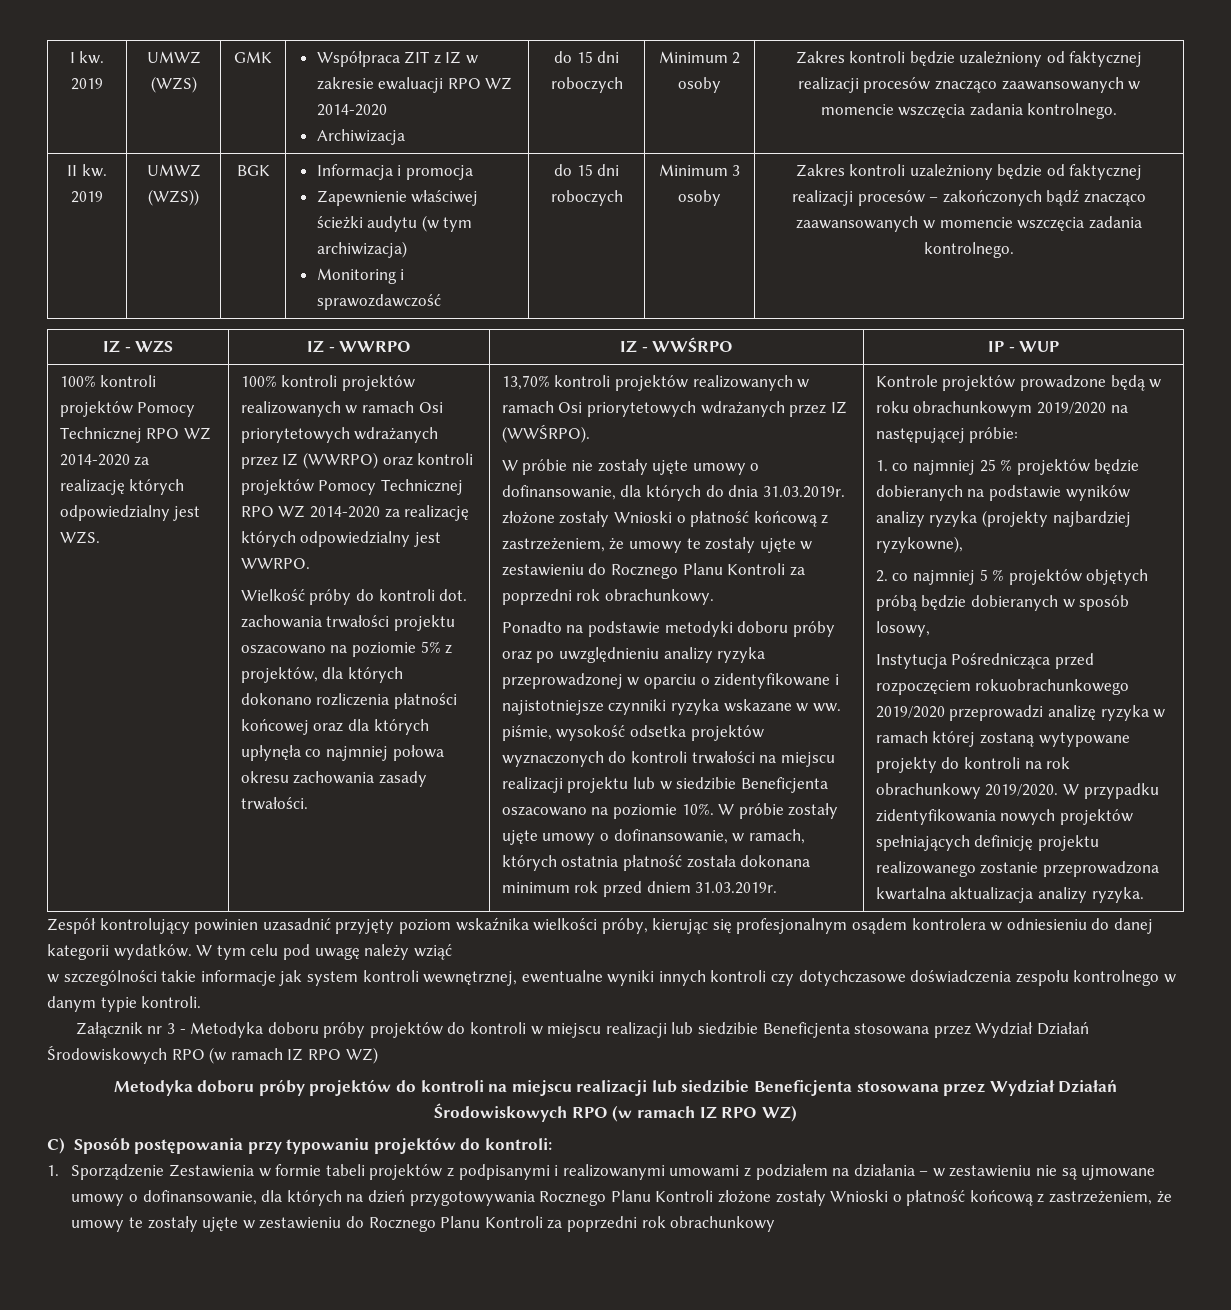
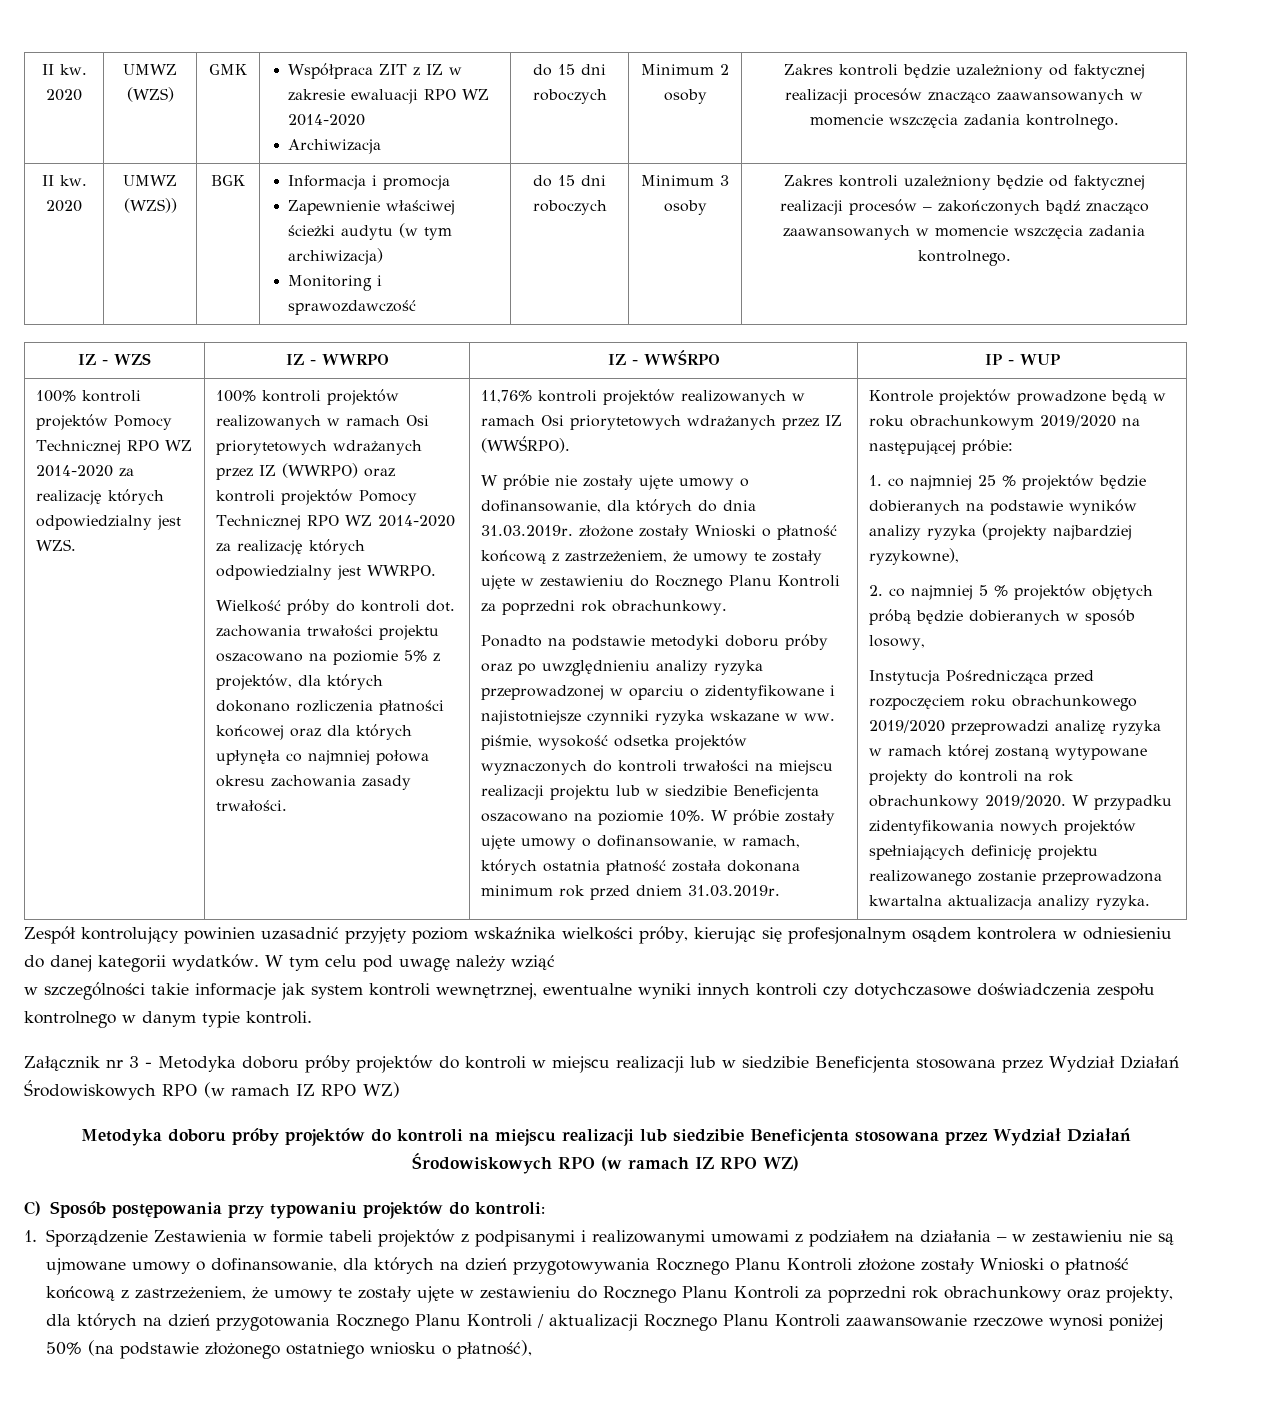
- I kw. 2019 | UMWZ (WZS) | GMK | Współpraca ZIT z IZ w zakresie ewaluacji RPO WZ 2014-2020
+ II kw. 2020 | UMWZ (WZS) | GMK | Współpraca ZIT z IZ w zakresie ewaluacji RPO WZ 2014-2020
  Archiwizacja | do 15 dni roboczych | Minimum 2 osoby | Zakres kontroli będzie uzależniony od faktycznej realizacji procesów znacząco zaawansowanych w momencie wszczęcia zadania kontrolnego.
- II kw. 2019
+ II kw. 2020
- 13,70% kontroli projektów realizowanych w ramach Osi priorytetowych wdrażanych przez IZ (WWŚRPO).
+ 11,76% kontroli projektów realizowanych w ramach Osi priorytetowych wdrażanych przez IZ (WWŚRPO).
- Instytucja Pośrednicząca przed rozpoczęciem rokuobrachunkowego 2019/2020 przeprowadzi analizę ryzyka w ramach której zostaną wytypowane projekty do kontroli na rok obrachunkowy 2019/2020.
+ Instytucja Pośrednicząca przed rozpoczęciem roku obrachunkowego 2019/2020 przeprowadzi analizę ryzyka w ramach której zostaną wytypowane projekty do kontroli na rok obrachunkowy 2019/2020.
- Załącznik nr 3 - Metodyka doboru próby projektów do kontroli w miejscu realizacji lub siedzibie Beneficjenta stosowana przez Wydział Działań Środowiskowych RPO (w ramach IZ RPO WZ)
+ Załącznik nr 3 - Metodyka doboru próby projektów do kontroli w miejscu realizacji lub w siedzibie Beneficjenta stosowana przez Wydział Działań Środowiskowych RPO (w ramach IZ RPO WZ)
- 1. Sporządzenie Zestawienia w formie tabeli projektów z podpisanymi i realizowanymi umowami z podziałem na działania – w zestawieniu nie są ujmowane umowy o dofinansowanie, dla których na dzień przygotowywania Rocznego Planu Kontroli złożone zostały Wnioski o płatność końcową z zastrzeżeniem, że umowy te zostały ujęte w zestawieniu do Rocznego Planu Kontroli za poprzedni rok obrachunkowy
+ 1. Sporządzenie Zestawienia w formie tabeli projektów z podpisanymi i realizowanymi umowami z podziałem na działania – w zestawieniu nie są ujmowane umowy o dofinansowanie, dla których na dzień przygotowywania Rocznego Planu Kontroli złożone zostały Wnioski o płatność końcową z zastrzeżeniem, że umowy te zostały ujęte w zestawieniu do Rocznego Planu Kontroli za poprzedni rok obrachunkowy oraz projekty, dla których na dzień przygotowania Rocznego Planu Kontroli / aktualizacji Rocznego Planu Kontroli zaawansowanie rzeczowe wynosi poniżej 50% (na podstawie złożonego ostatniego wniosku o płatność),

